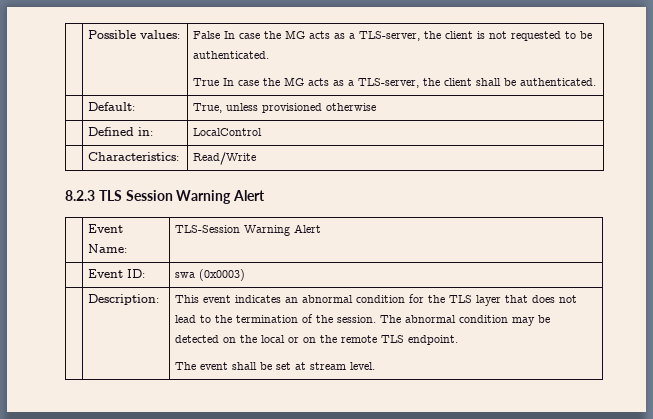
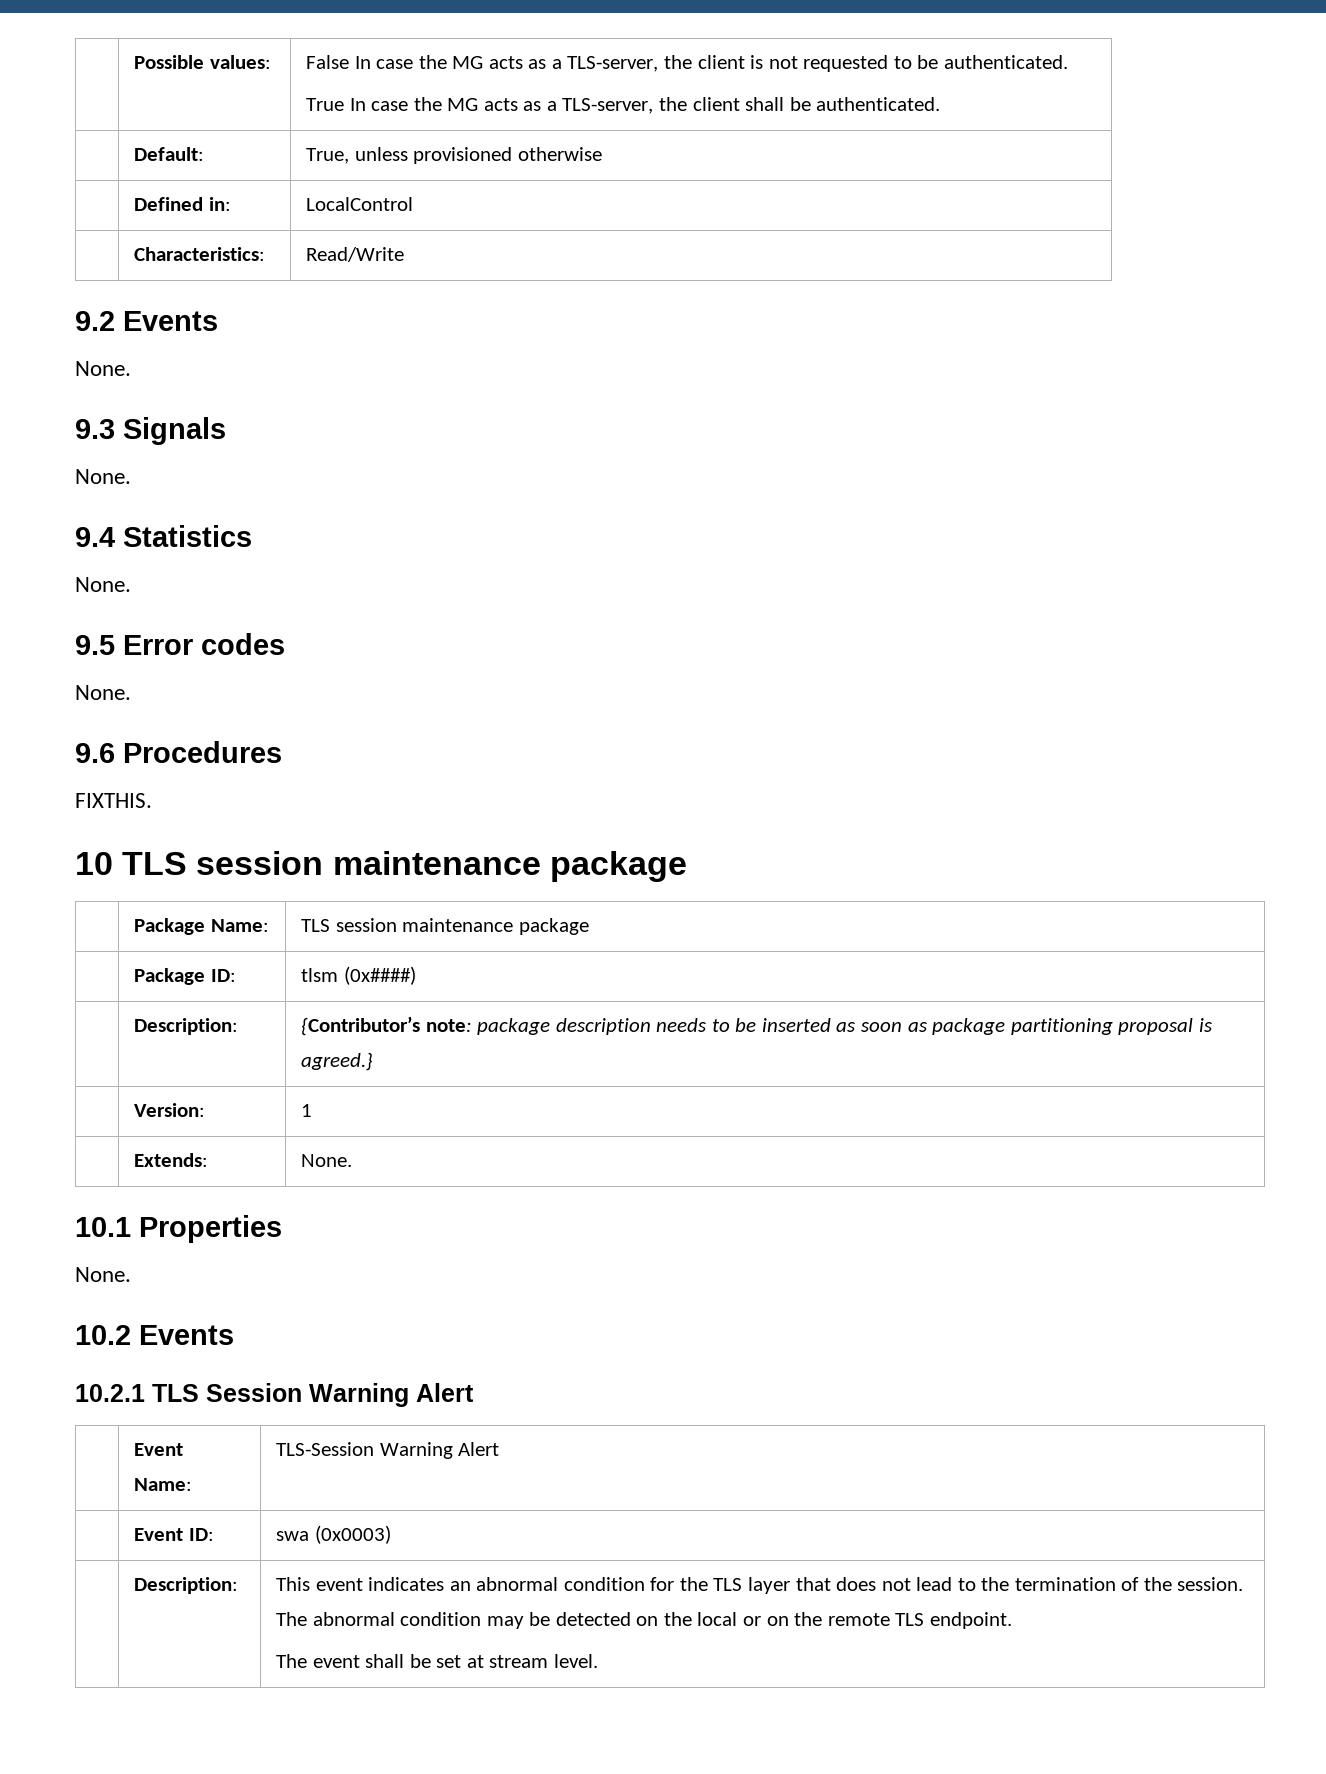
- 8.2.3 TLS Session Warning Alert
+ 9.2 Events
+ None.
+ 9.3 Signals
+ None.
+ 9.4 Statistics
+ None.
+ 9.5 Error codes
+ None.
+ 9.6 Procedures
+ FIXTHIS.
+ 10 TLS session maintenance package
+ | Package Name: | TLS session maintenance package
+ | Package ID: | tlsm (0x####)
+ | Description: | {Contributor’s note: package description needs to be inserted as soon as package partitioning proposal is agreed.}
+ | Version: | 1
+ | Extends: | None.
+ 10.1 Properties
+ None.
+ 10.2 Events
+ 10.2.1 TLS Session Warning Alert

